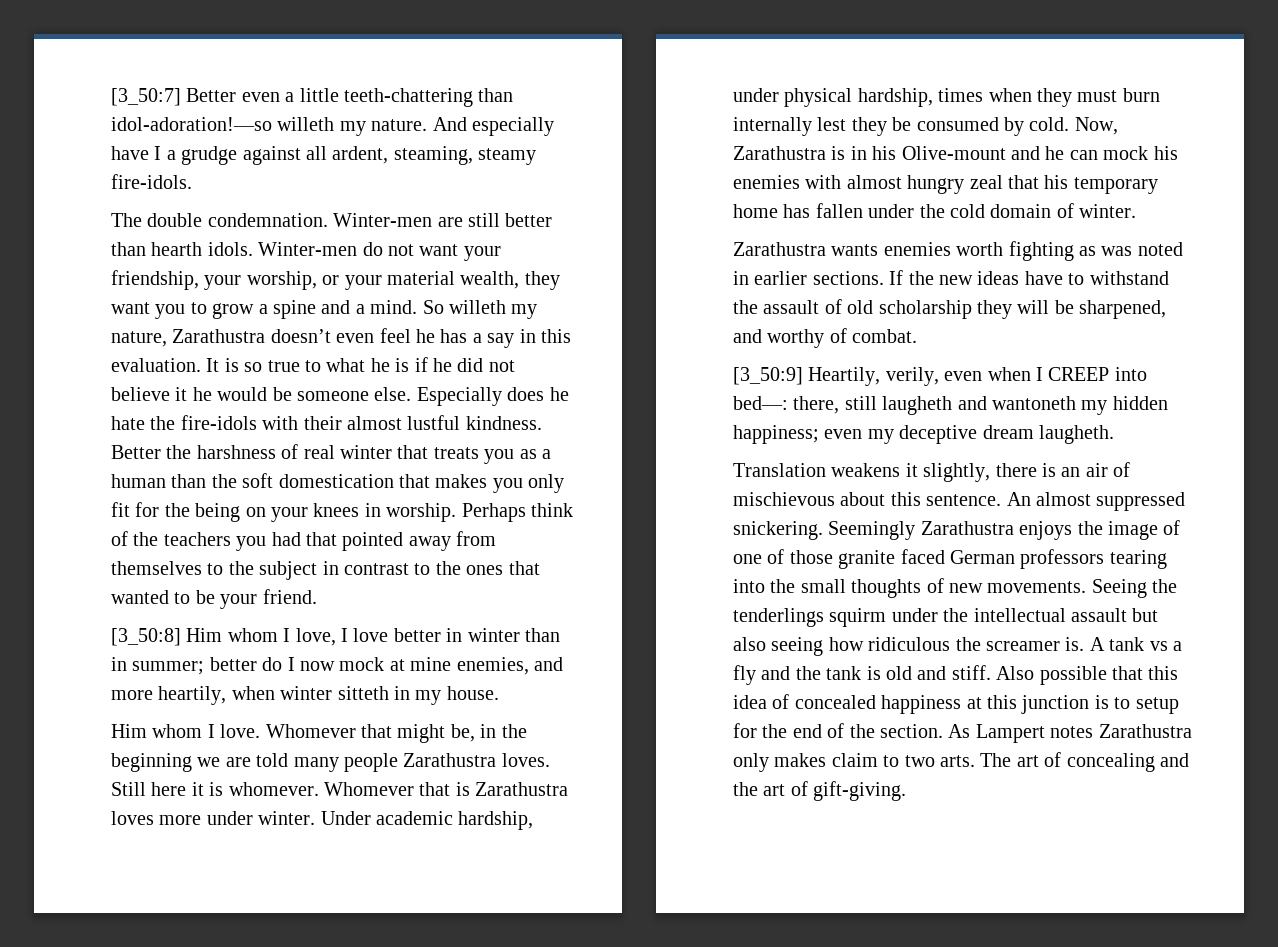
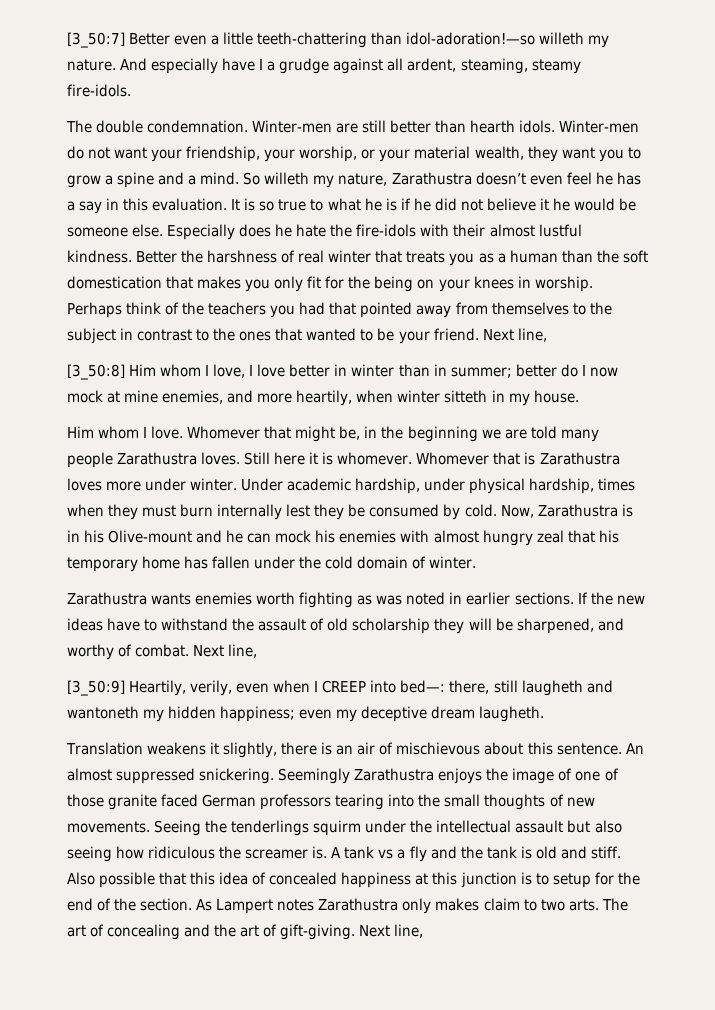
- Perhaps think of the teachers you had that pointed away from themselves to the subject in contrast to the ones that wanted to be your friend.
+ Perhaps think of the teachers you had that pointed away from themselves to the subject in contrast to the ones that wanted to be your friend. Next line,
- If the new ideas have to withstand the assault of old scholarship they will be sharpened, and worthy of combat.
+ If the new ideas have to withstand the assault of old scholarship they will be sharpened, and worthy of combat. Next line,
- As Lampert notes Zarathustra only makes claim to two arts. The art of concealing and the art of gift-giving.
+ As Lampert notes Zarathustra only makes claim to two arts. The art of concealing and the art of gift-giving. Next line,

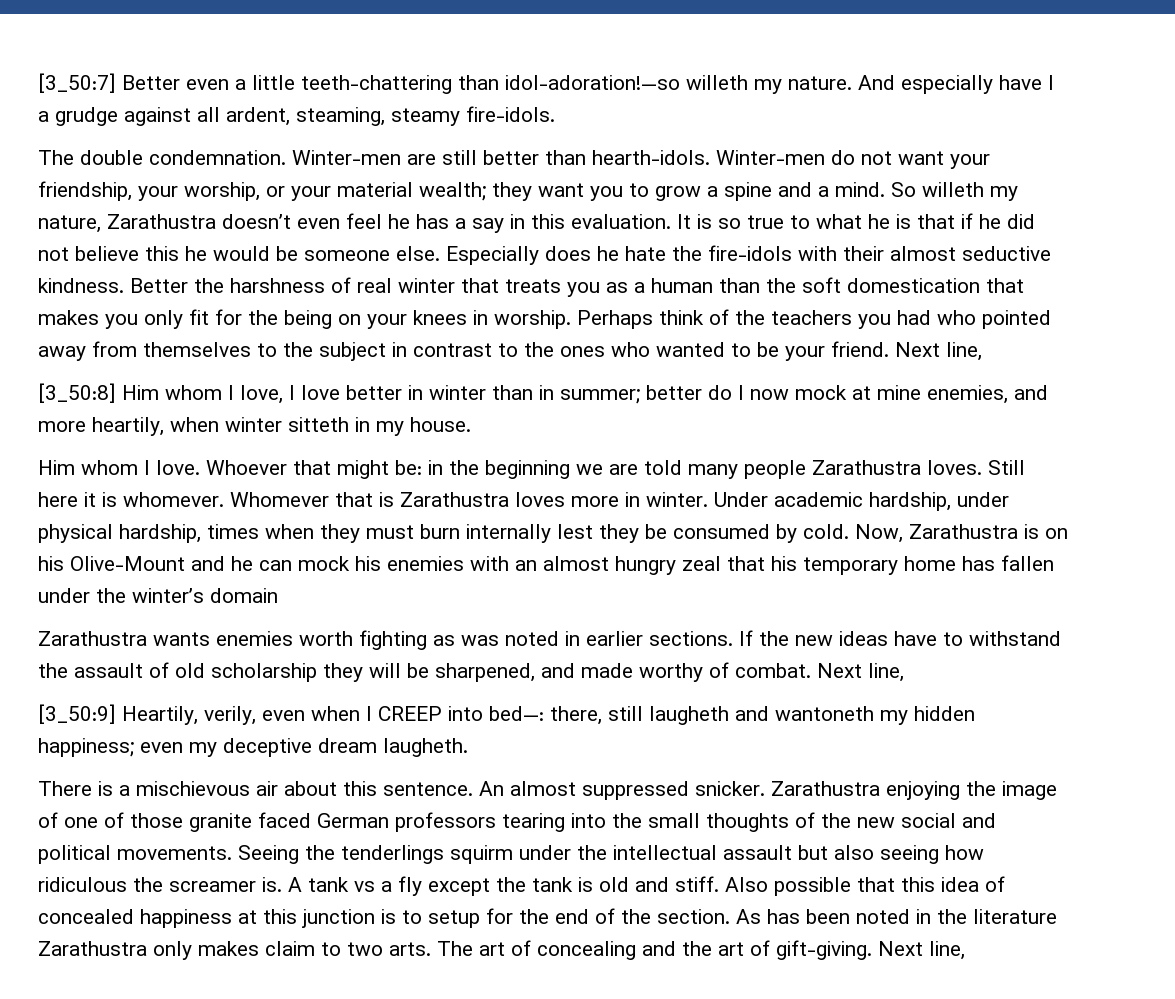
- Winter-men are still better than hearth idols.
+ Winter-men are still better than hearth-idols.
- Winter-men do not want your friendship, your worship, or your material wealth, they want you to grow a spine and a mind.
+ Winter-men do not want your friendship, your worship, or your material wealth; they want you to grow a spine and a mind.
- It is so true to what he is if he did not believe it he would be someone else.
+ It is so true to what he is that if he did not believe this he would be someone else.
- Especially does he hate the fire-idols with their almost lustful kindness.
+ Especially does he hate the fire-idols with their almost seductive kindness.
- Perhaps think of the teachers you had that pointed away from themselves to the subject in contrast to the ones that wanted to be your friend.
+ Perhaps think of the teachers you had who pointed away from themselves to the subject in contrast to the ones who wanted to be your friend.
- Whomever that might be, in the beginning we are told many people Zarathustra loves.
+ Whoever that might be: in the beginning we are told many people Zarathustra loves.
- Whomever that is Zarathustra loves more under winter.
+ Whomever that is Zarathustra loves more in winter.
- Now, Zarathustra is in his Olive-mount and he can mock his enemies with almost hungry zeal that his temporary home has fallen under the cold domain of winter.
+ Now, Zarathustra is on his Olive-Mount and he can mock his enemies with an almost hungry zeal that his temporary home has fallen under the winter’s domain
- If the new ideas have to withstand the assault of old scholarship they will be sharpened, and worthy of combat.
+ If the new ideas have to withstand the assault of old scholarship they will be sharpened, and made worthy of combat.
- Translation weakens it slightly, there is an air of mischievous about this sentence.
+ There is a mischievous air about this sentence.
- An almost suppressed snickering. Seemingly Zarathustra enjoys the image of one of those granite faced German professors tearing into the small thoughts of new movements.
+ An almost suppressed snicker. Zarathustra enjoying the image of one of those granite faced German professors tearing into the small thoughts of the new social and political movements.
- A tank vs a fly and the tank is old and stiff.
+ A tank vs a fly except the tank is old and stiff.
- As Lampert notes Zarathustra only makes claim to two arts. The art of concealing and the art of gift-giving.
+ As has been noted in the literature Zarathustra only makes claim to two arts. The art of concealing and the art of gift-giving.

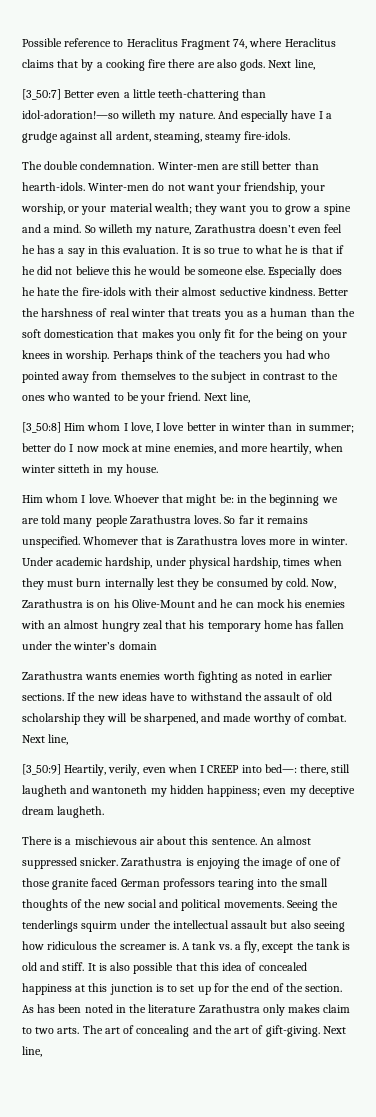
+ Possible reference to Heraclitus Fragment 74, where Heraclitus claims that by a cooking fire there are also gods. Next line,
- Still here it is whomever.
+ So far it remains unspecified.
- Zarathustra wants enemies worth fighting as was noted in earlier sections.
+ Zarathustra wants enemies worth fighting as noted in earlier sections.
- Zarathustra enjoying the image of one of those granite faced German professors tearing into the small thoughts of the new social and political movements.
+ Zarathustra is enjoying the image of one of those granite faced German professors tearing into the small thoughts of the new social and political movements.
- A tank vs a fly except the tank is old and stiff.
+ A tank vs. a fly, except the tank is old and stiff.
- Also possible that this idea of concealed happiness at this junction is to setup for the end of the section.
+ It is also possible that this idea of concealed happiness at this junction is to set up for the end of the section.

